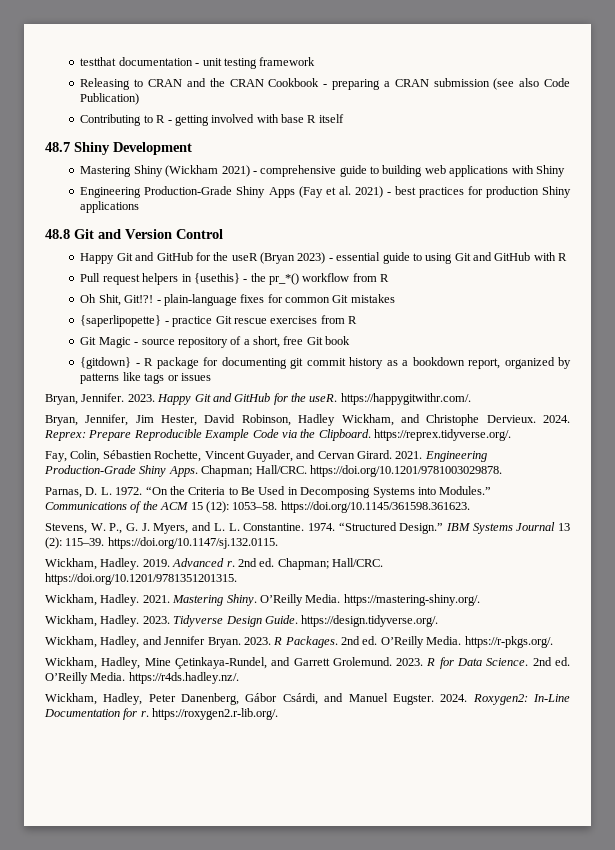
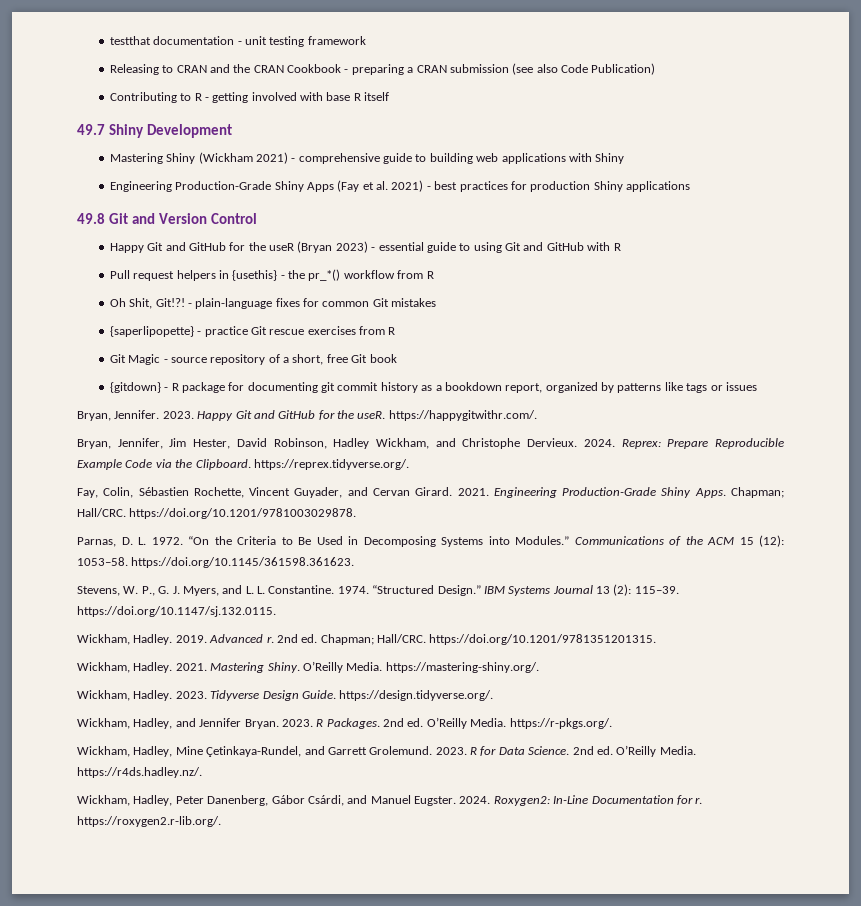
- 48.7 Shiny Development
+ 49.7 Shiny Development
- 48.8 Git and Version Control
+ 49.8 Git and Version Control

